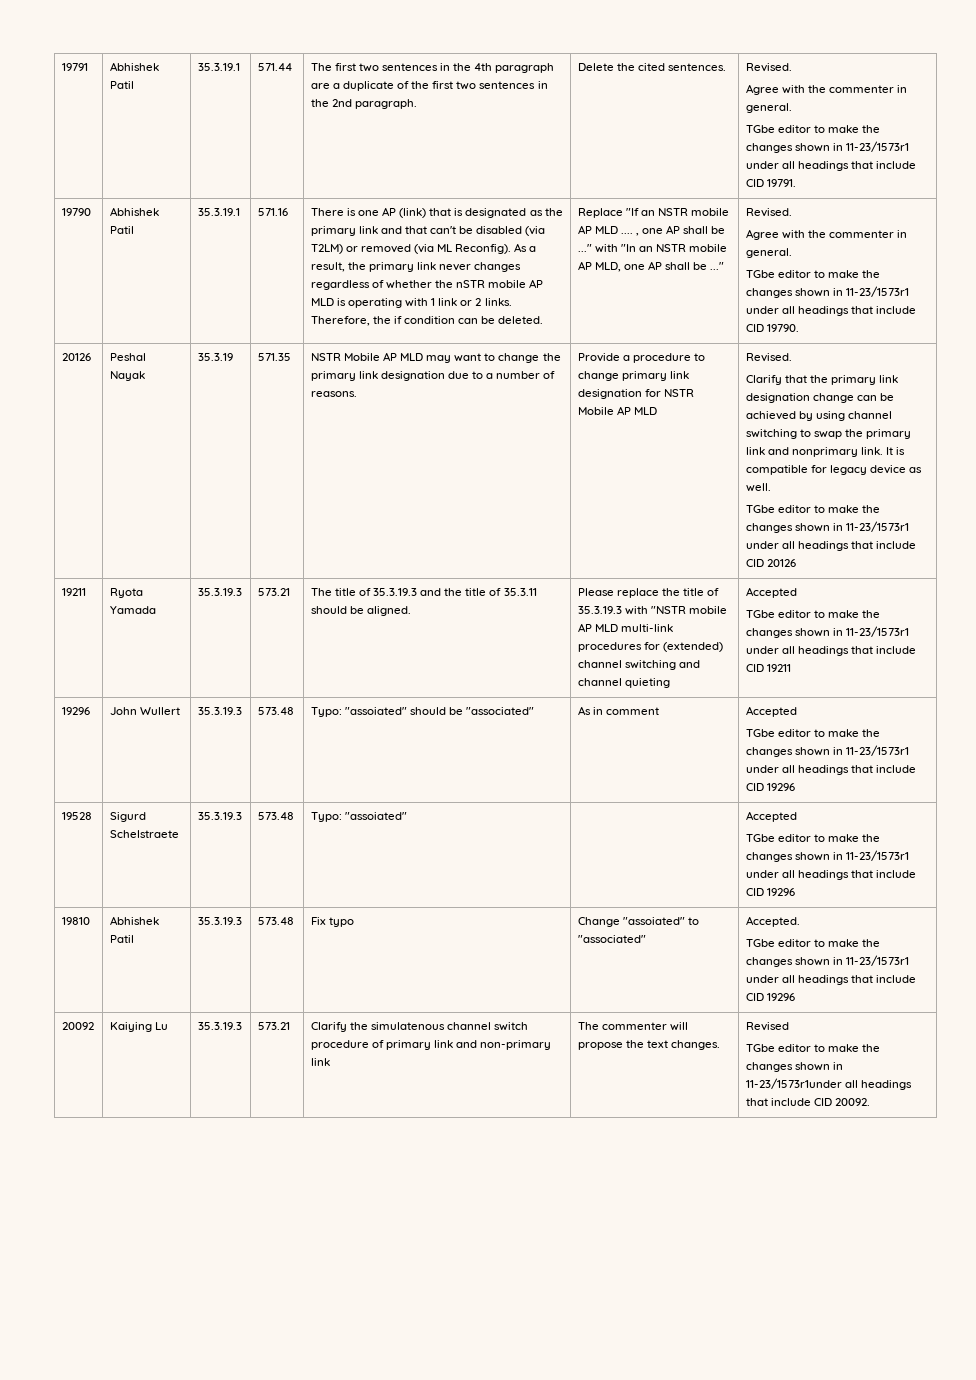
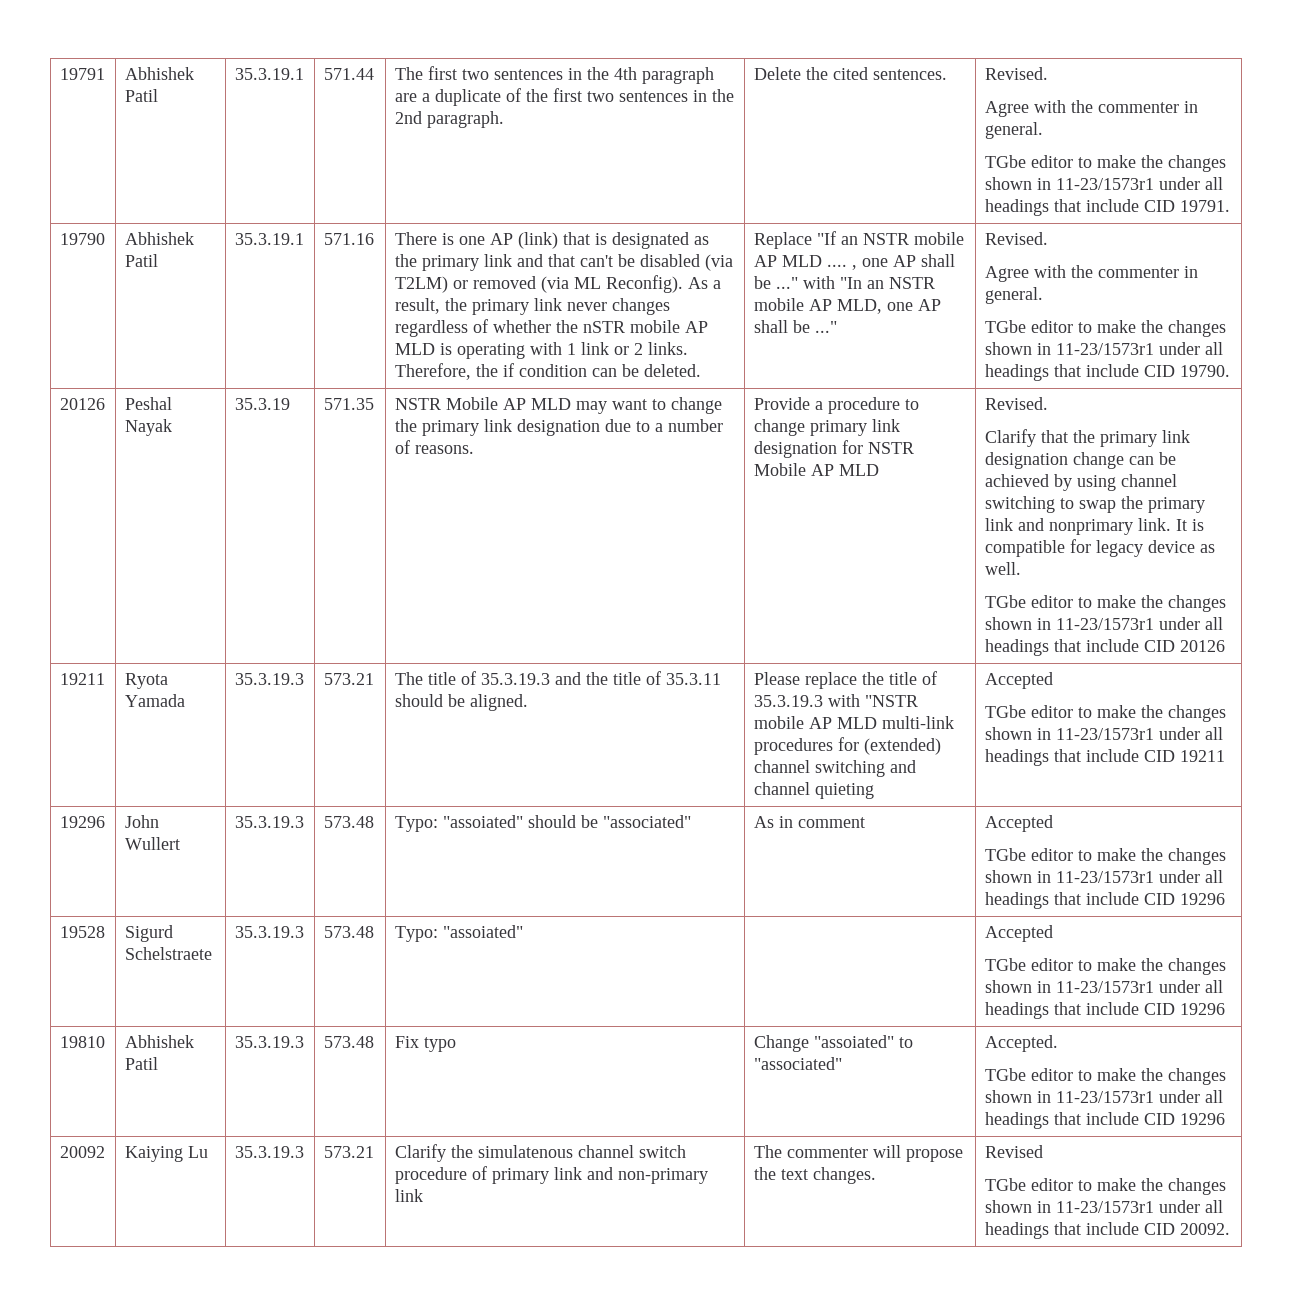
- TGbe editor to make the changes shown in 11-23/1573r1under all headings that include CID 20092.
+ TGbe editor to make the changes shown in 11-23/1573r1 under all headings that include CID 20092.

